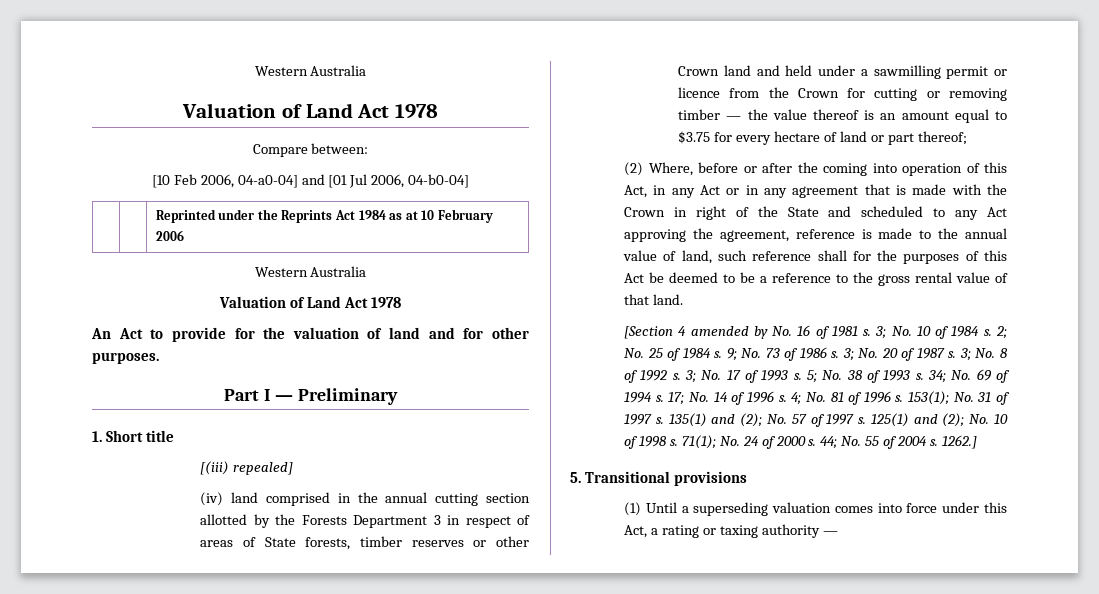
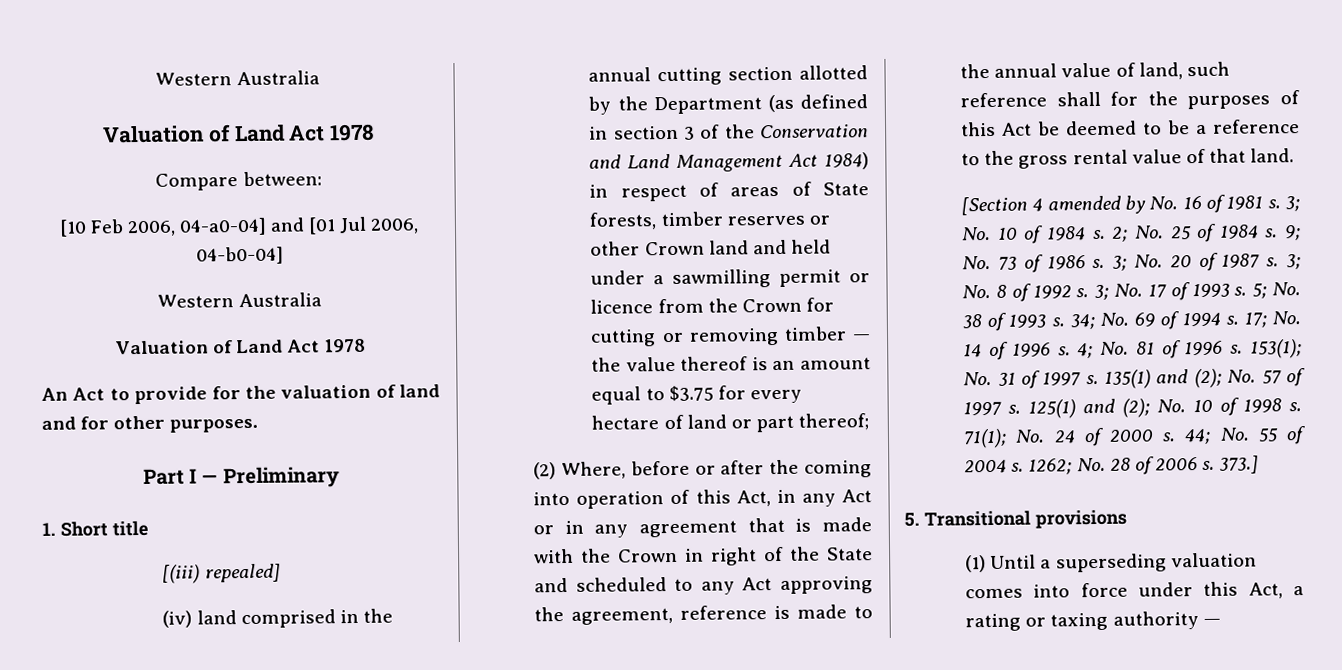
- | | Reprinted under the Reprints Act 1984 as at 10 February 2006
- (iv) land comprised in the annual cutting section allotted by the Forests Department 3 in respect of areas of State forests, timber reserves or other Crown land and held under a sawmilling permit or licence from the Crown for cutting or removing timber — the value thereof is an amount equal to $3.75 for every hectare of land or part thereof;
+ (iv) land comprised in the annual cutting section allotted by the Department (as defined in section 3 of the Conservation and Land Management Act 1984) in respect of areas of State forests, timber reserves or other Crown land and held under a sawmilling permit or licence from the Crown for cutting or removing timber — the value thereof is an amount equal to $3.75 for every hectare of land or part thereof;
- 1262.]
+ 1262; No. 28 of 2006 s. 373.]

